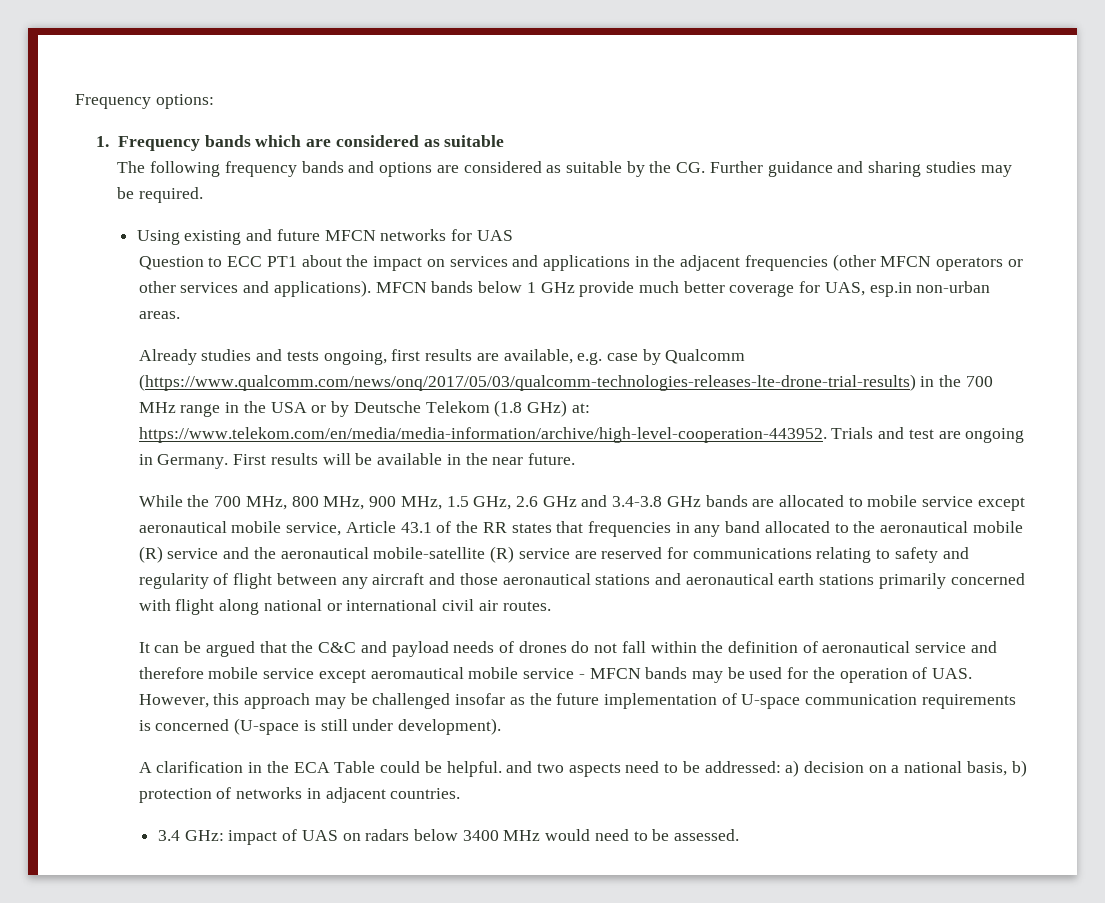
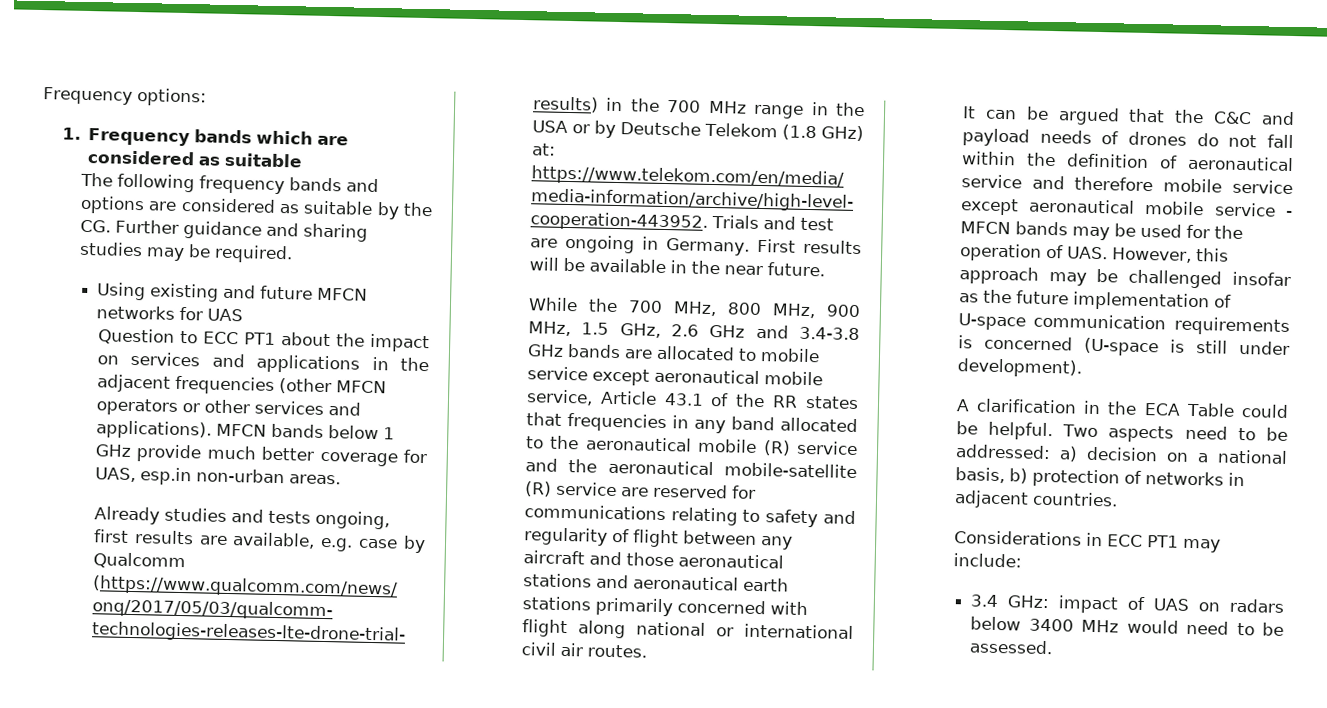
- It can be argued that the C&C and payload needs of drones do not fall within the definition of aeronautical service and therefore mobile service except aeromautical mobile service - MFCN bands may be used for the operation of UAS. However, this approach may be challenged insofar as the future implementation of U-space communication requirements is concerned (U-space is still under development).
+ It can be argued that the C&C and payload needs of drones do not fall within the definition of aeronautical service and therefore mobile service except aeronautical mobile service - MFCN bands may be used for the operation of UAS. However, this approach may be challenged insofar as the future implementation of U-space communication requirements is concerned (U-space is still under development).
- A clarification in the ECA Table could be helpful. and two aspects need to be addressed: a) decision on a national basis, b) protection of networks in adjacent countries.
+ A clarification in the ECA Table could be helpful. Two aspects need to be addressed: a) decision on a national basis, b) protection of networks in adjacent countries.
+ Considerations in ECC PT1 may include:

